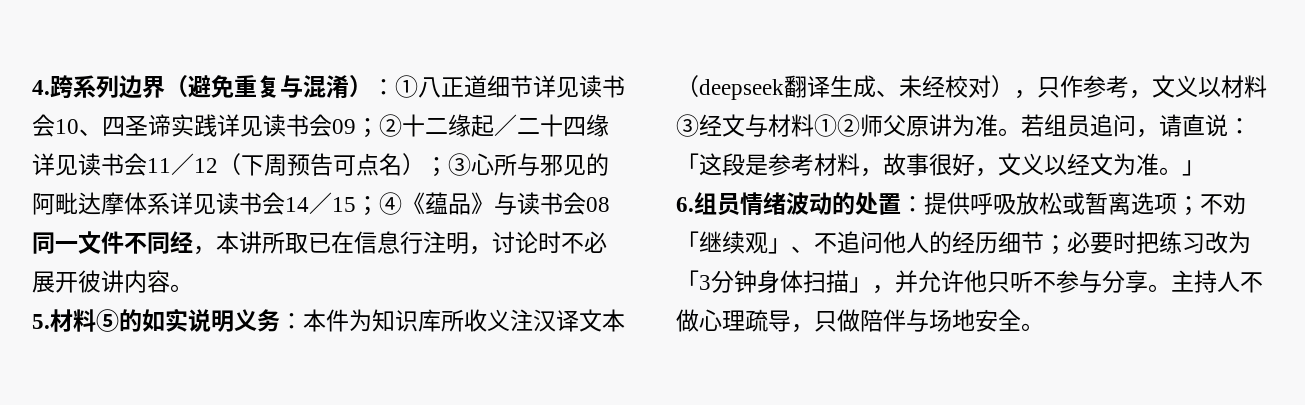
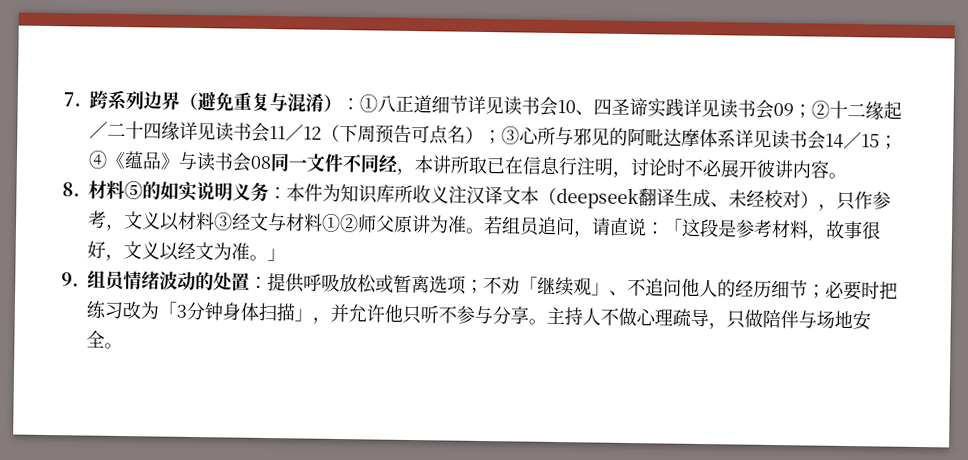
- 4.跨系列边界（避免重复与混淆）：
+ 7.跨系列边界（避免重复与混淆）：
- 5.材料⑤的如实说明义务：本件为知识库所收义注汉译文本（deepseek翻译生成、未经校对），只作参考，文义以材料③经文与材料①②师父原讲为准。
+ 8.材料⑤的如实说明义务：本件为知识库所收义注汉译文本（deepseek翻译生成、未经校对），只作参考，文义以材料③经文与材料①②师父原讲为准。
- 6.组员情绪波动的处置：提供呼吸放松或暂离选项；不劝「继续观」、不追问他人的经历细节；必要时把练习改为「3分钟身体扫描」，并允许他只听不参与分享。
+ 9.组员情绪波动的处置：提供呼吸放松或暂离选项；不劝「继续观」、不追问他人的经历细节；必要时把练习改为「3分钟身体扫描」，并允许他只听不参与分享。

